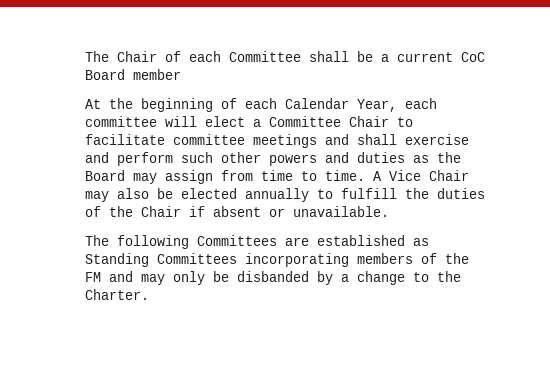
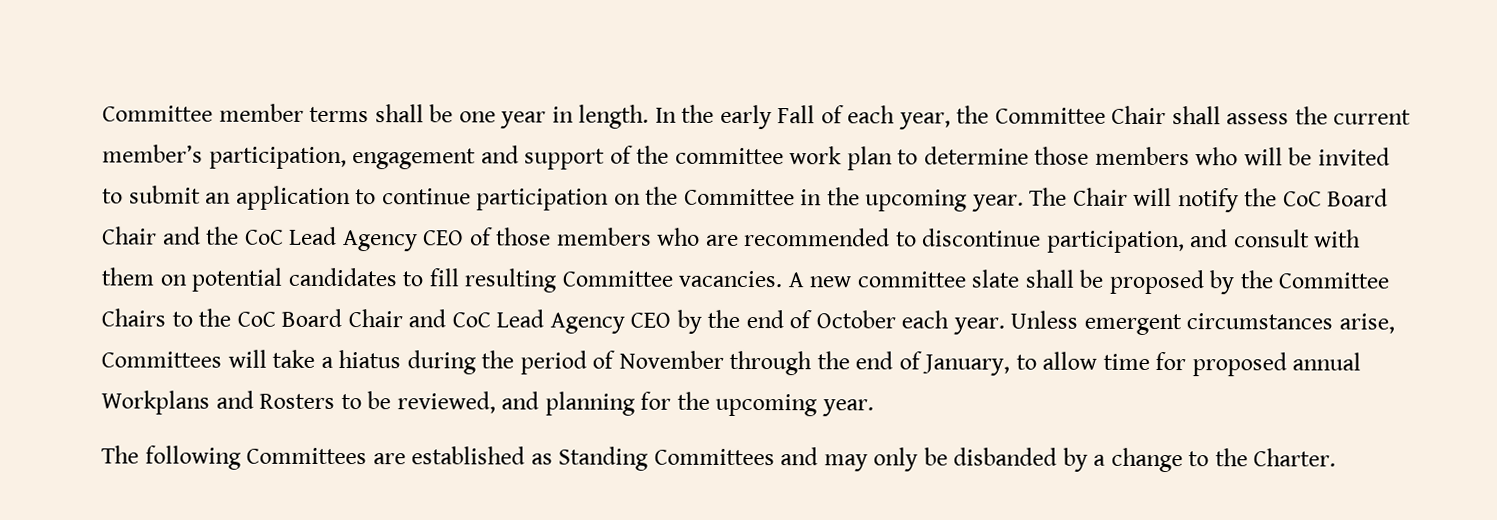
- The Chair of each Committee shall be a current CoC Board member
- At the beginning of each Calendar Year, each committee will elect a Committee Chair to facilitate committee meetings and shall exercise and perform such other powers and duties as the Board may assign from time to time. A Vice Chair may also be elected annually to fulfill the duties of the Chair if absent or unavailable.
+ Committee member terms shall be one year in length. In the early Fall of each year, the Committee Chair shall assess the current member’s participation, engagement and support of the committee work plan to determine those members who will be invited to submit an application to continue participation on the Committee in the upcoming year. The Chair will notify the CoC Board Chair and the CoC Lead Agency CEO of those members who are recommended to discontinue participation, and consult with them on potential candidates to fill resulting Committee vacancies. A new committee slate shall be proposed by the Committee Chairs to the CoC Board Chair and CoC Lead Agency CEO by the end of October each year. Unless emergent circumstances arise, Committees will take a hiatus during the period of November through the end of January, to allow time for proposed annual Workplans and Rosters to be reviewed, and planning for the upcoming year.
- The following Committees are established as Standing Committees incorporating members of the FM and may only be disbanded by a change to the Charter.
+ The following Committees are established as Standing Committees and may only be disbanded by a change to the Charter.

